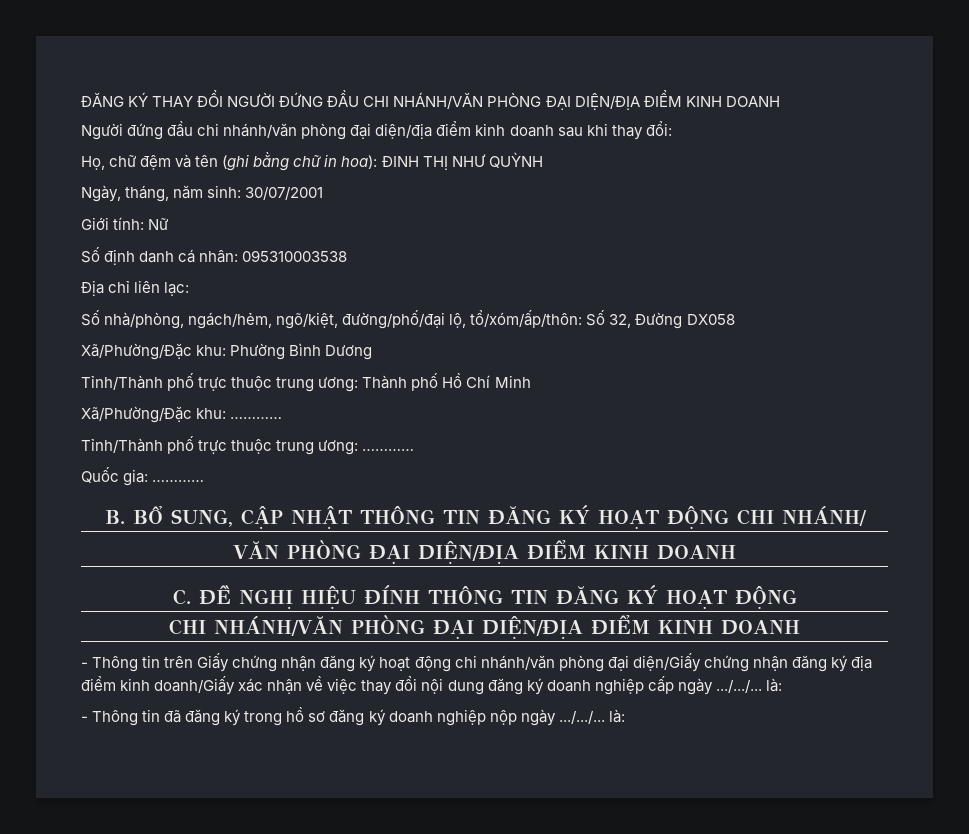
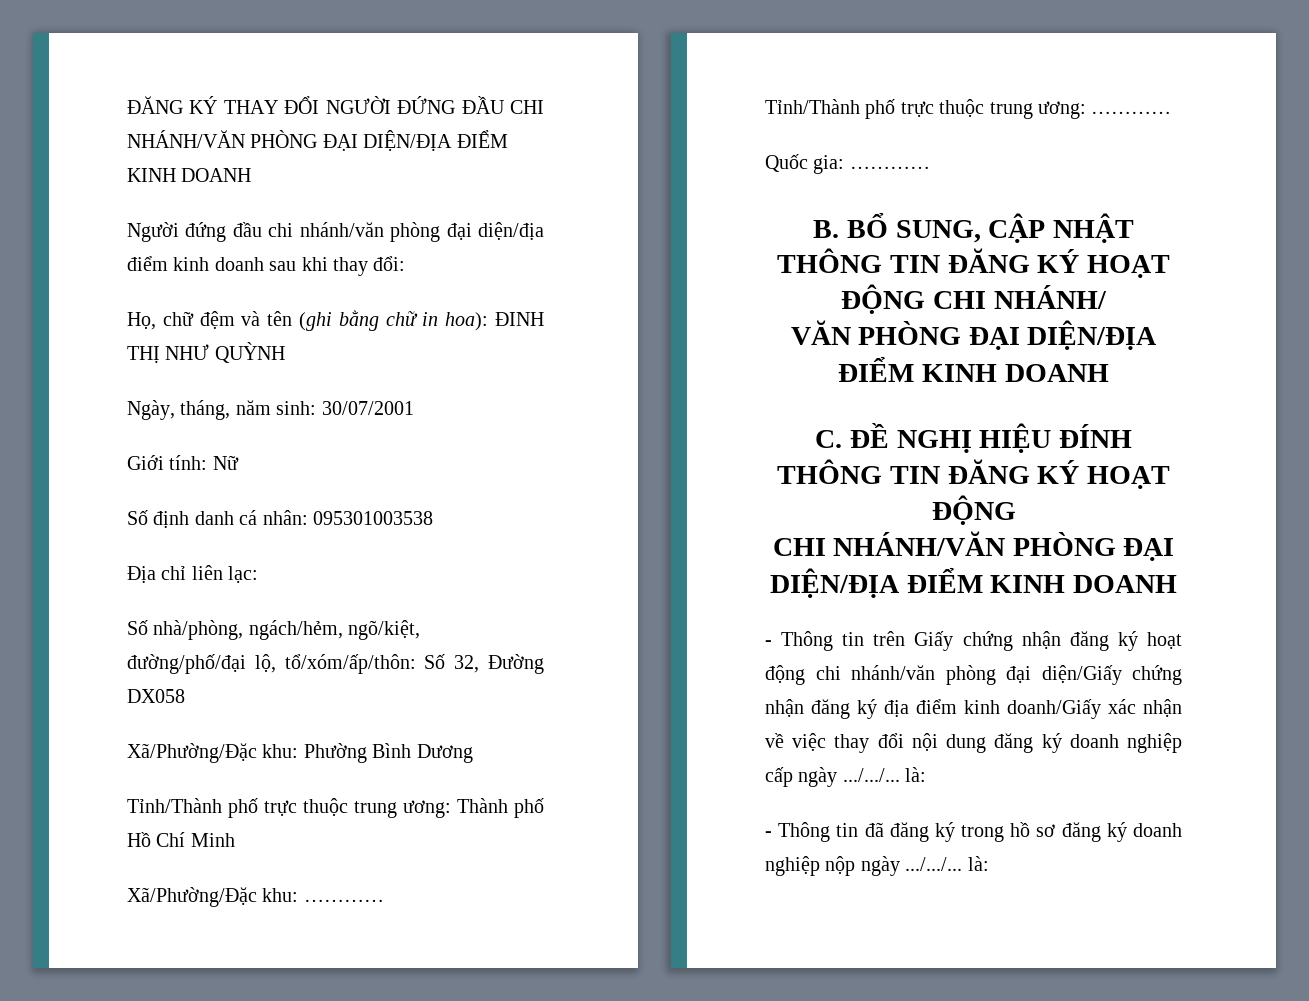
- Số định danh cá nhân: 095310003538
+ Số định danh cá nhân: 095301003538

